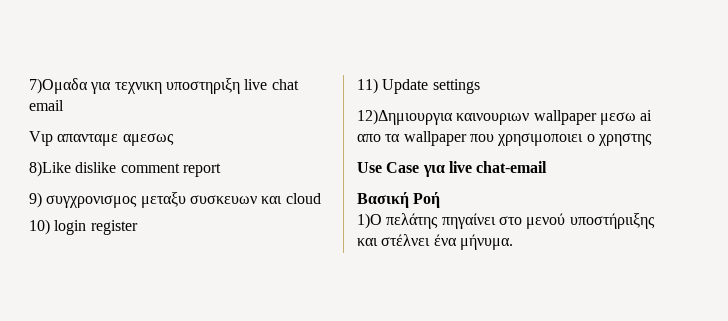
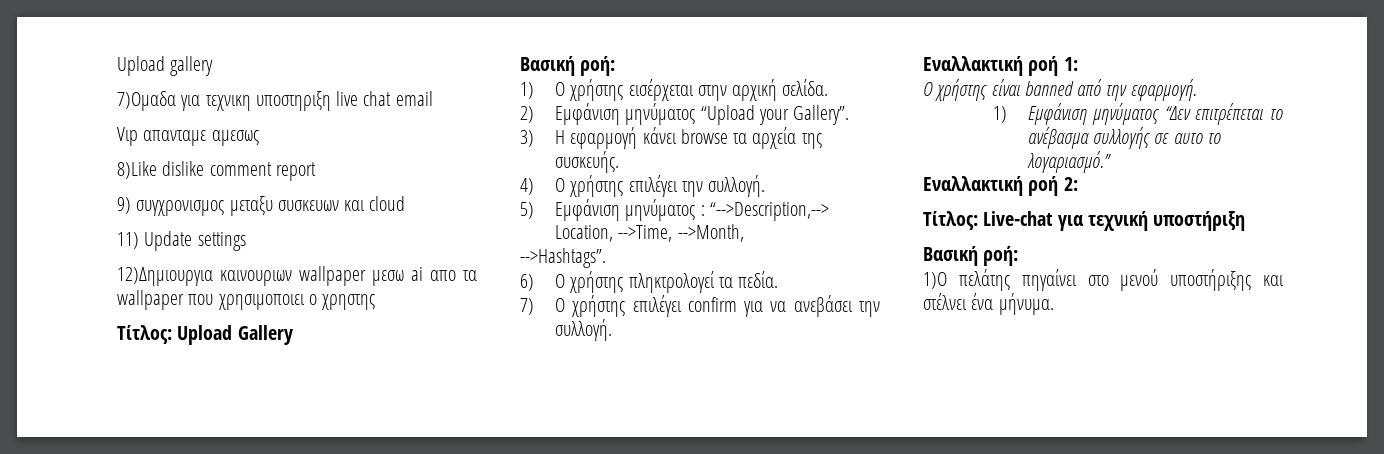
+ Upload gallery
- 10) login register
- Use Case για live chat-email
- Βασική Ροή
+ Τίτλος: Upload Gallery
+ Βασική ροή:
+ 1) Ο χρήστης εισέρχεται στην αρχική σελίδα.
+ 2) Εμφάνιση μηνύματος “Upload your Gallery”.
+ 3) Η εφαρμογή κάνει browse τα αρχεία της συσκευής.
+ 4) Ο χρήστης επιλέγει την συλλογή.
+ 5) Εμφάνιση μηνύματος : “-->Description,--> Location, -->Time, -->Month,
+ -->Hashtags”.
+ 6) Ο χρήστης πληκτρολογεί τα πεδία.
+ 7) Ο χρήστης επιλέγει confirm για να ανεβάσει την συλλογή.
+ Εναλλακτική ροή 1:
+ O χρήστης είναι banned από την εφαρμογή.
+ 1) Εμφάνιση μηνύματος “Δεν επιτρέπεται το ανέβασμα συλλογής σε αυτο το λογαριασμό.”
+ Εναλλακτική ροή 2:
+ Τίτλος: Live-chat για τεχνική υποστήριξη
+ Βασική ροή:
- 1)Ο πελάτης πηγαίνει στο μενού υποστήριιξης και στέλνει ένα μήνυμα.
+ 1)Ο πελάτης πηγαίνει στο μενού υποστήριξης και στέλνει ένα μήνυμα.

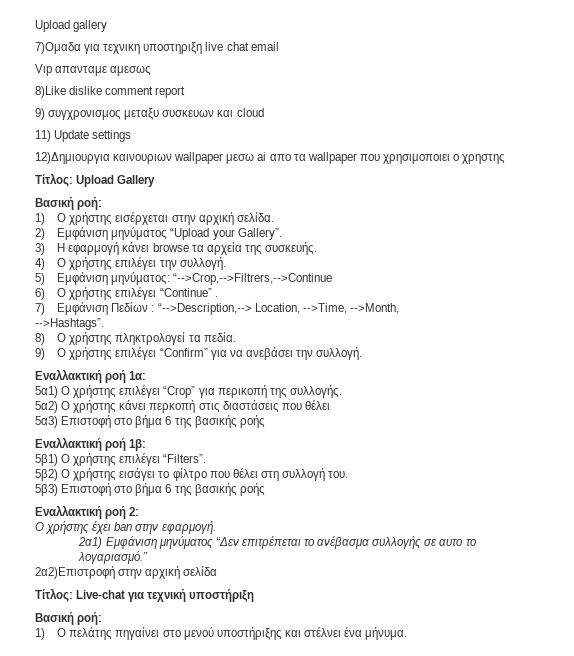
- 5) Εμφάνιση μηνύματος : “-->Description,--> Location, -->Time, -->Month,
+ 5) Εμφάνιση μηνύματος: “-->Crop,-->Filtrers,-->Continue
+ 6) Ο χρήστης επιλέγει “Continue” .
+ 7) Εμφάνιση Πεδίων : “-->Description,--> Location, -->Time, -->Month,
- 6) Ο χρήστης πληκτρολογεί τα πεδία.
+ 8) Ο χρήστης πληκτρολογεί τα πεδία.
- 7) Ο χρήστης επιλέγει confirm για να ανεβάσει την συλλογή.
+ 9) Ο χρήστης επιλέγει “Confirm” για να ανεβάσει την συλλογή.
- Εναλλακτική ροή 1:
- O χρήστης είναι banned από την εφαρμογή.
+ Εναλλακτική ροή 1α:
+ 5α1) Ο χρήστης επιλέγει “Crop” για περικοπή της συλλογής.
+ 5α2) Ο χρήστης κάνει περκοπή στις διαστάσεις που θέλει
+ 5α3) Επιστοφή στο βήμα 6 της βασικής ροής
+ Εναλλακτική ροή 1β:
+ 5β1) Ο χρήστης επιλέγει “Filters”.
+ 5β2) Ο χρήστης εισάγει το φίλτρο που θέλει στη συλλογή του.
+ 5β3) Επιστοφή στο βήμα 6 της βασικής ροής
+ Εναλλακτική ροή 2:
+ O χρήστης έχει ban στην εφαρμογή.
- 1) Εμφάνιση μηνύματος “Δεν επιτρέπεται το ανέβασμα συλλογής σε αυτο το λογαριασμό.”
+ 2α1) Εμφάνιση μηνύματος “Δεν επιτρέπεται το ανέβασμα συλλογής σε αυτο το λογαριασμό.”
- Εναλλακτική ροή 2:
+ 2α2)Επιστροφή στην αρχική σελίδα
- 1)Ο πελάτης πηγαίνει στο μενού υποστήριξης και στέλνει ένα μήνυμα.
+ 1) Ο πελάτης πηγαίνει στο μενού υποστήριξης και στέλνει ένα μήνυμα.

